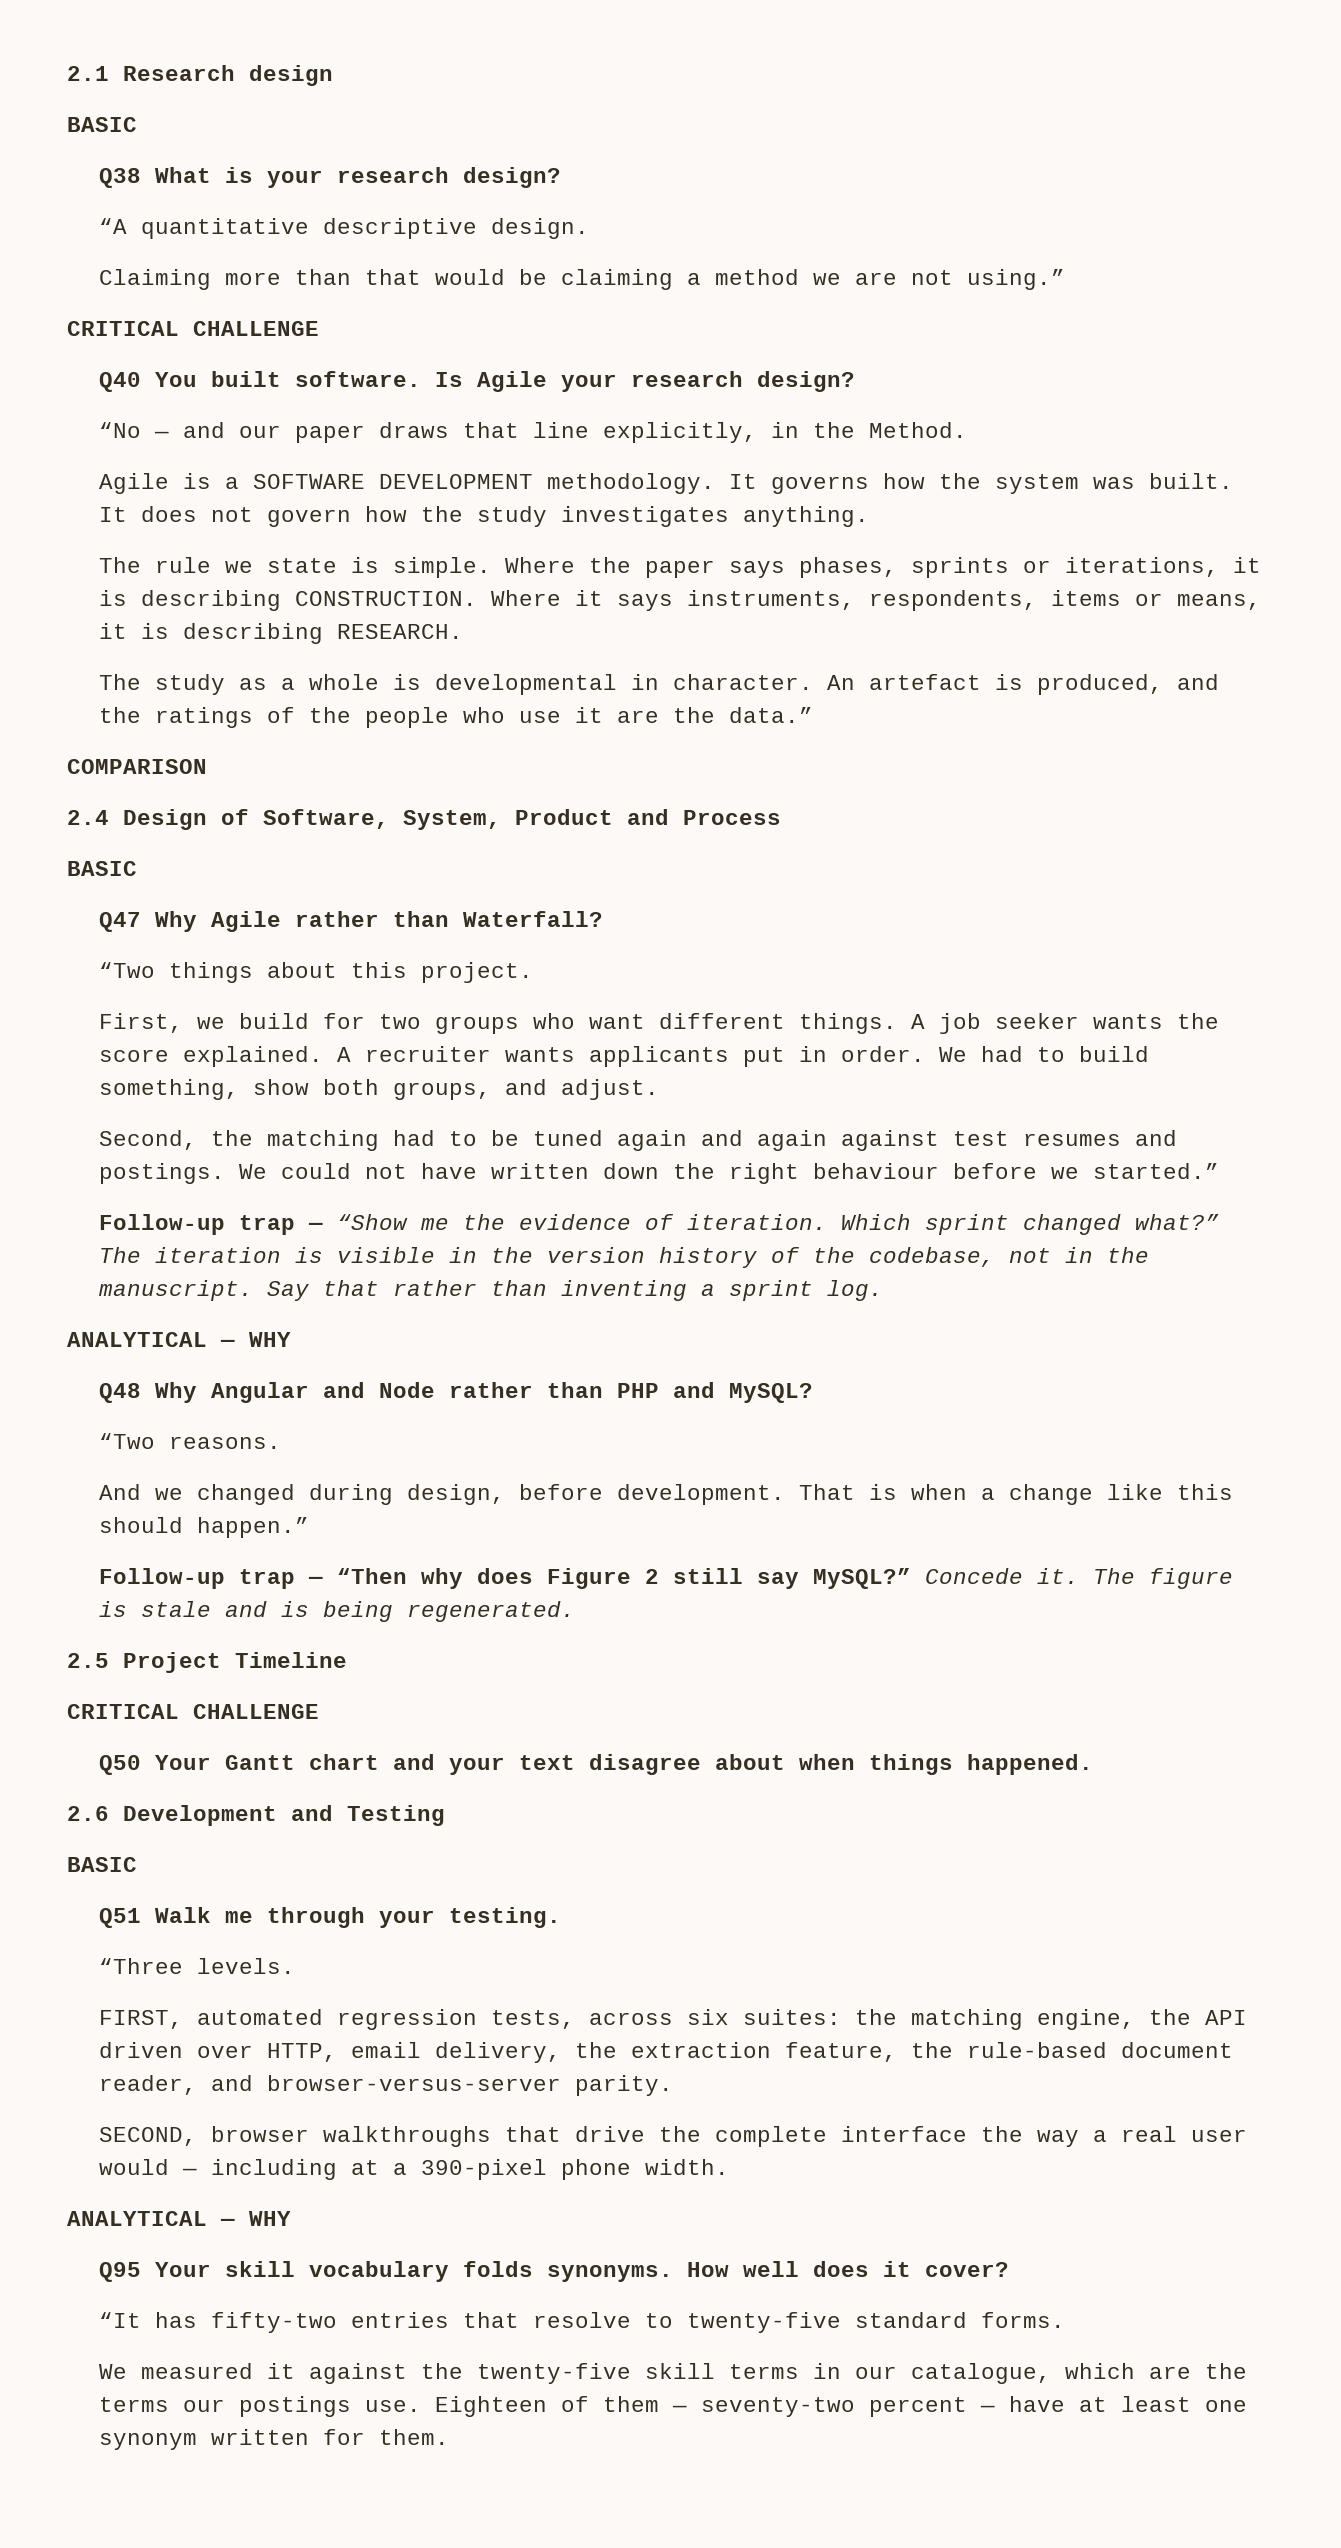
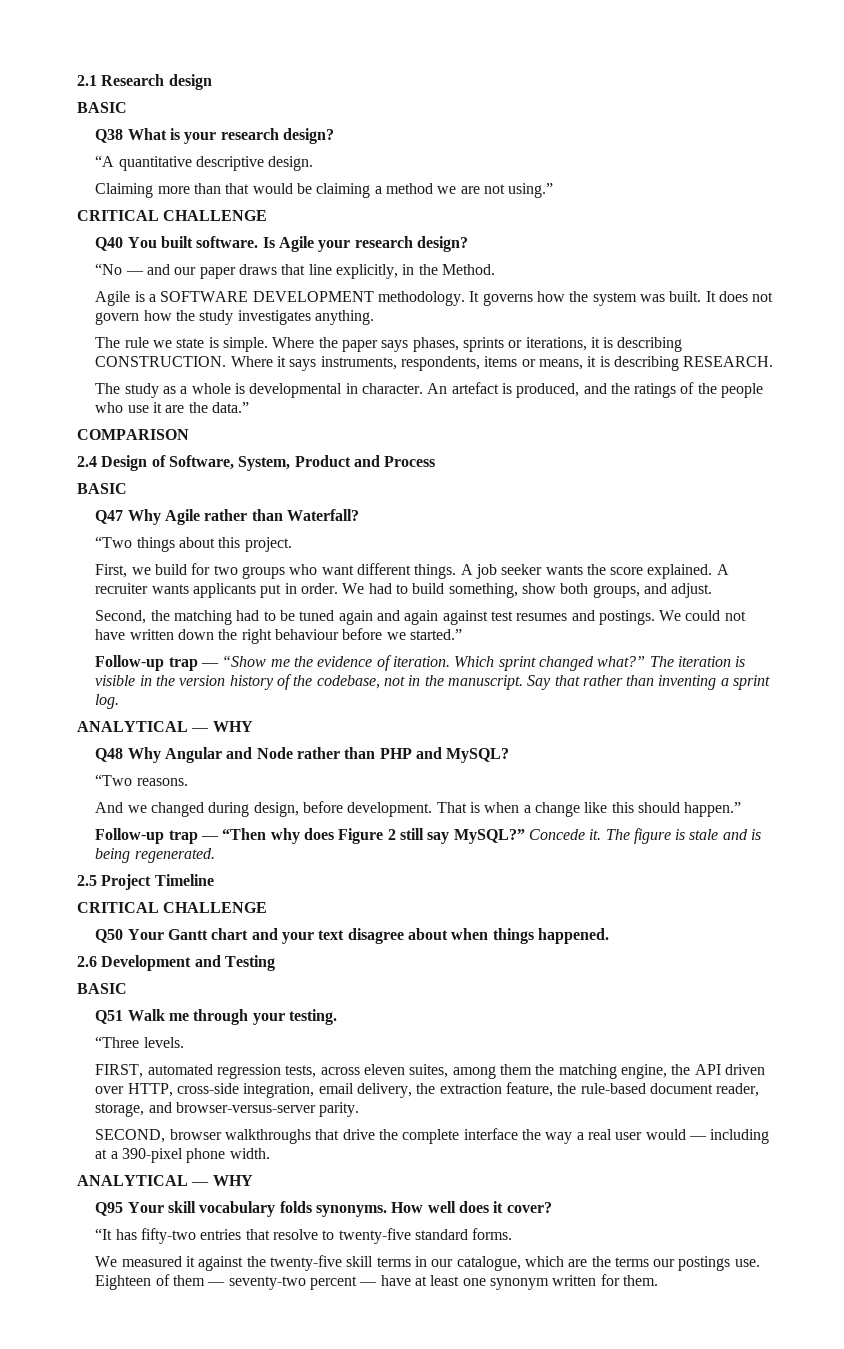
- FIRST, automated regression tests, across six suites: the matching engine, the API driven over HTTP, email delivery, the extraction feature, the rule-based document reader, and browser-versus-server parity.
+ FIRST, automated regression tests, across eleven suites, among them the matching engine, the API driven over HTTP, cross-side integration, email delivery, the extraction feature, the rule-based document reader, storage, and browser-versus-server parity.

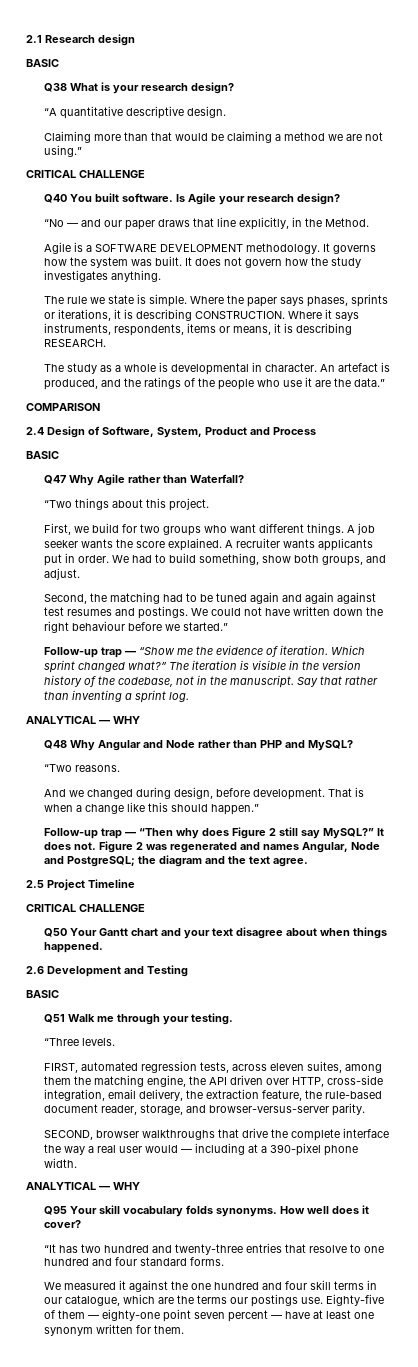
- Concede it. The figure is stale and is being regenerated.
+ It does not. Figure 2 was regenerated and names Angular, Node and PostgreSQL; the diagram and the text agree.
- “It has fifty-two entries that resolve to twenty-five standard forms.
+ “It has two hundred and twenty-three entries that resolve to one hundred and four standard forms.
- We measured it against the twenty-five skill terms in our catalogue, which are the terms our postings use.
+ We measured it against the one hundred and four skill terms in our catalogue, which are the terms our postings use.
- Eighteen of them — seventy-two percent — have at least one synonym written for them.
+ Eighty-five of them — eighty-one point seven percent — have at least one synonym written for them.

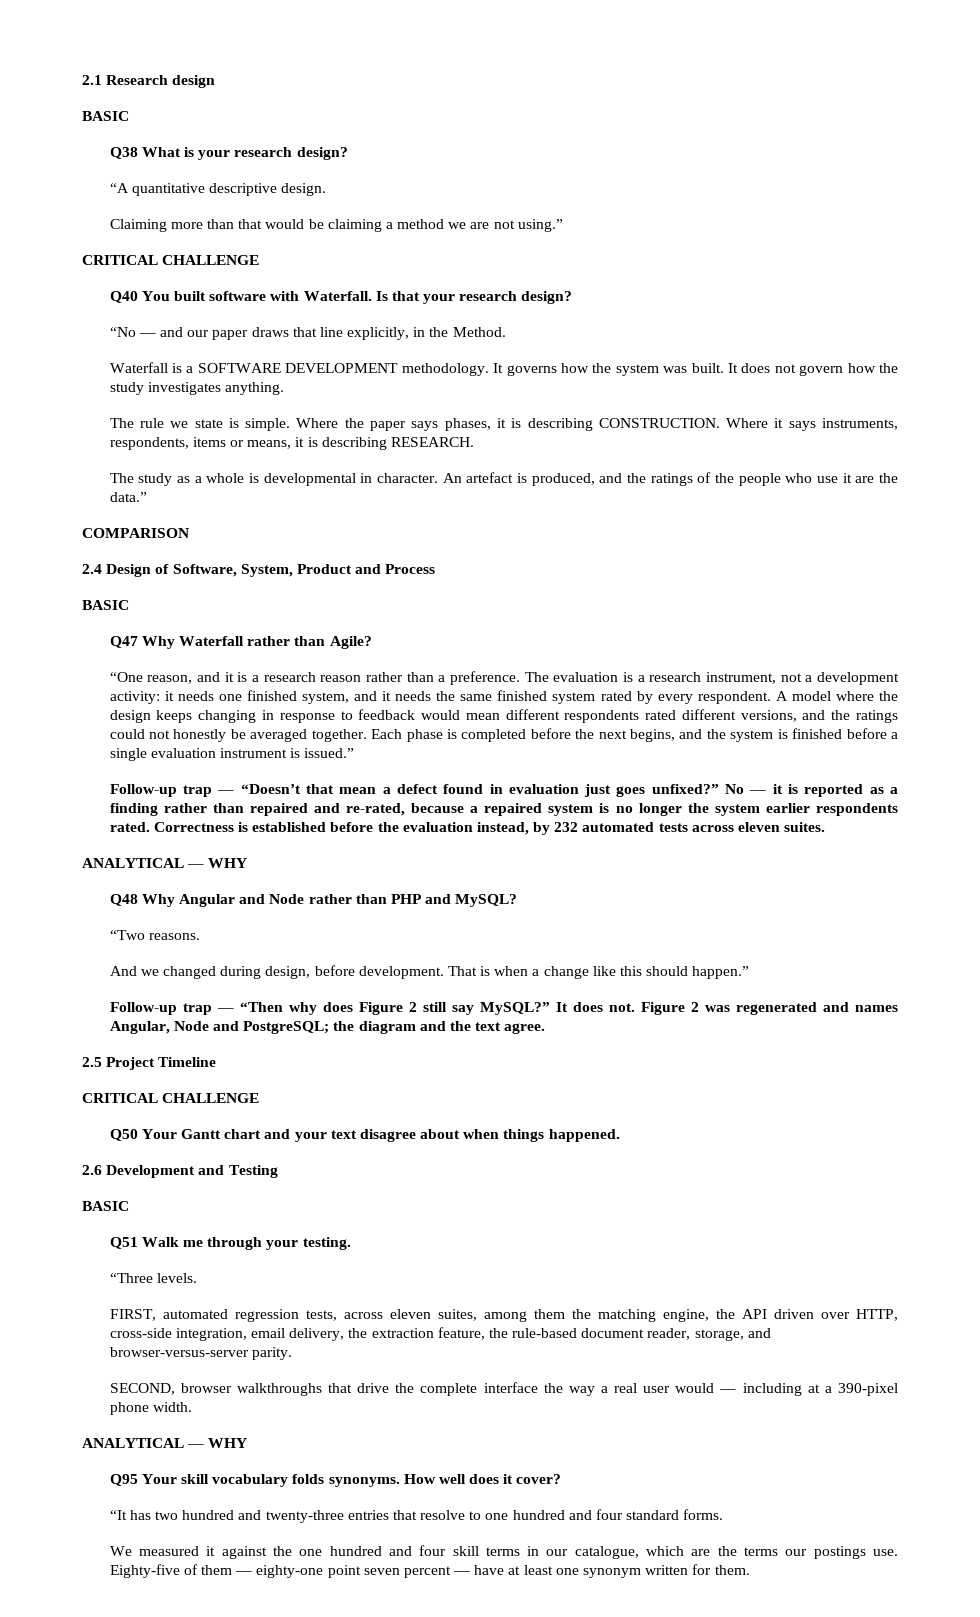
- Q40 You built software. Is Agile your research design?
+ Q40 You built software with Waterfall. Is that your research design?
- Agile is a SOFTWARE DEVELOPMENT methodology.
+ Waterfall is a SOFTWARE DEVELOPMENT methodology.
- Where the paper says phases, sprints or iterations, it is describing CONSTRUCTION.
+ Where the paper says phases, it is describing CONSTRUCTION.
- Q47 Why Agile rather than Waterfall?
- “Two things about this project.
- First, we build for two groups who want different things. A job seeker wants the score explained. A recruiter wants applicants put in order. We had to build something, show both groups, and adjust.
- Second, the matching had to be tuned again and again against test resumes and postings. We could not have written down the right behaviour before we started.”
- Follow-up trap — “Show me the evidence of iteration. Which sprint changed what?” The iteration is visible in the version history of the codebase, not in the manuscript. Say that rather than inventing a sprint log.
+ Q47 Why Waterfall rather than Agile?
+ “One reason, and it is a research reason rather than a preference. The evaluation is a research instrument, not a development activity: it needs one finished system, and it needs the same finished system rated by every respondent. A model where the design keeps changing in response to feedback would mean different respondents rated different versions, and the ratings could not honestly be averaged together. Each phase is completed before the next begins, and the system is finished before a single evaluation instrument is issued.”
+ Follow-up trap — “Doesn’t that mean a defect found in evaluation just goes unfixed?” No — it is reported as a finding rather than repaired and re-rated, because a repaired system is no longer the system earlier respondents rated. Correctness is established before the evaluation instead, by 232 automated tests across eleven suites.

